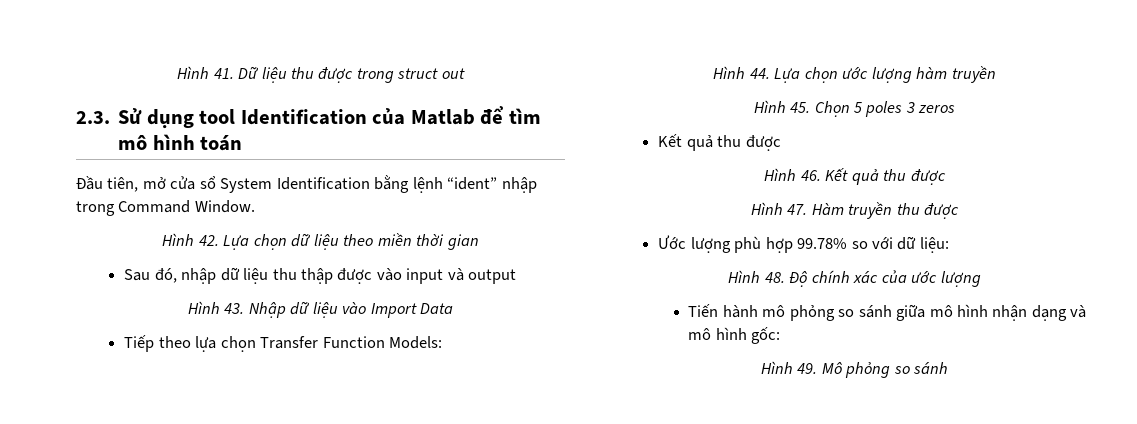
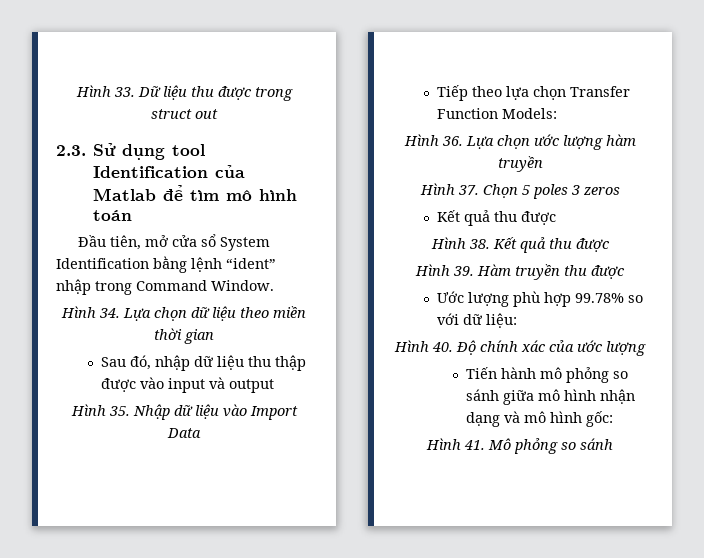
- Hình 41. Dữ liệu thu được trong struct out
+ Hình 33. Dữ liệu thu được trong struct out
- Hình 42. Lựa chọn dữ liệu theo miền thời gian
+ Hình 34. Lựa chọn dữ liệu theo miền thời gian
- Hình 43. Nhập dữ liệu vào Import Data
+ Hình 35. Nhập dữ liệu vào Import Data
- Hình 44. Lựa chọn ước lượng hàm truyền
+ Hình 36. Lựa chọn ước lượng hàm truyền
- Hình 45. Chọn 5 poles 3 zeros
+ Hình 37. Chọn 5 poles 3 zeros
- Hình 46. Kết quả thu được
- Hình 47. Hàm truyền thu được
+ Hình 38. Kết quả thu được
+ Hình 39. Hàm truyền thu được
- Hình 48. Độ chính xác của ước lượng
+ Hình 40. Độ chính xác của ước lượng
- Hình 49. Mô phỏng so sánh
+ Hình 41. Mô phỏng so sánh

